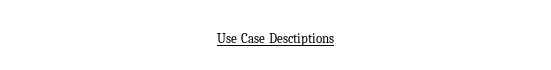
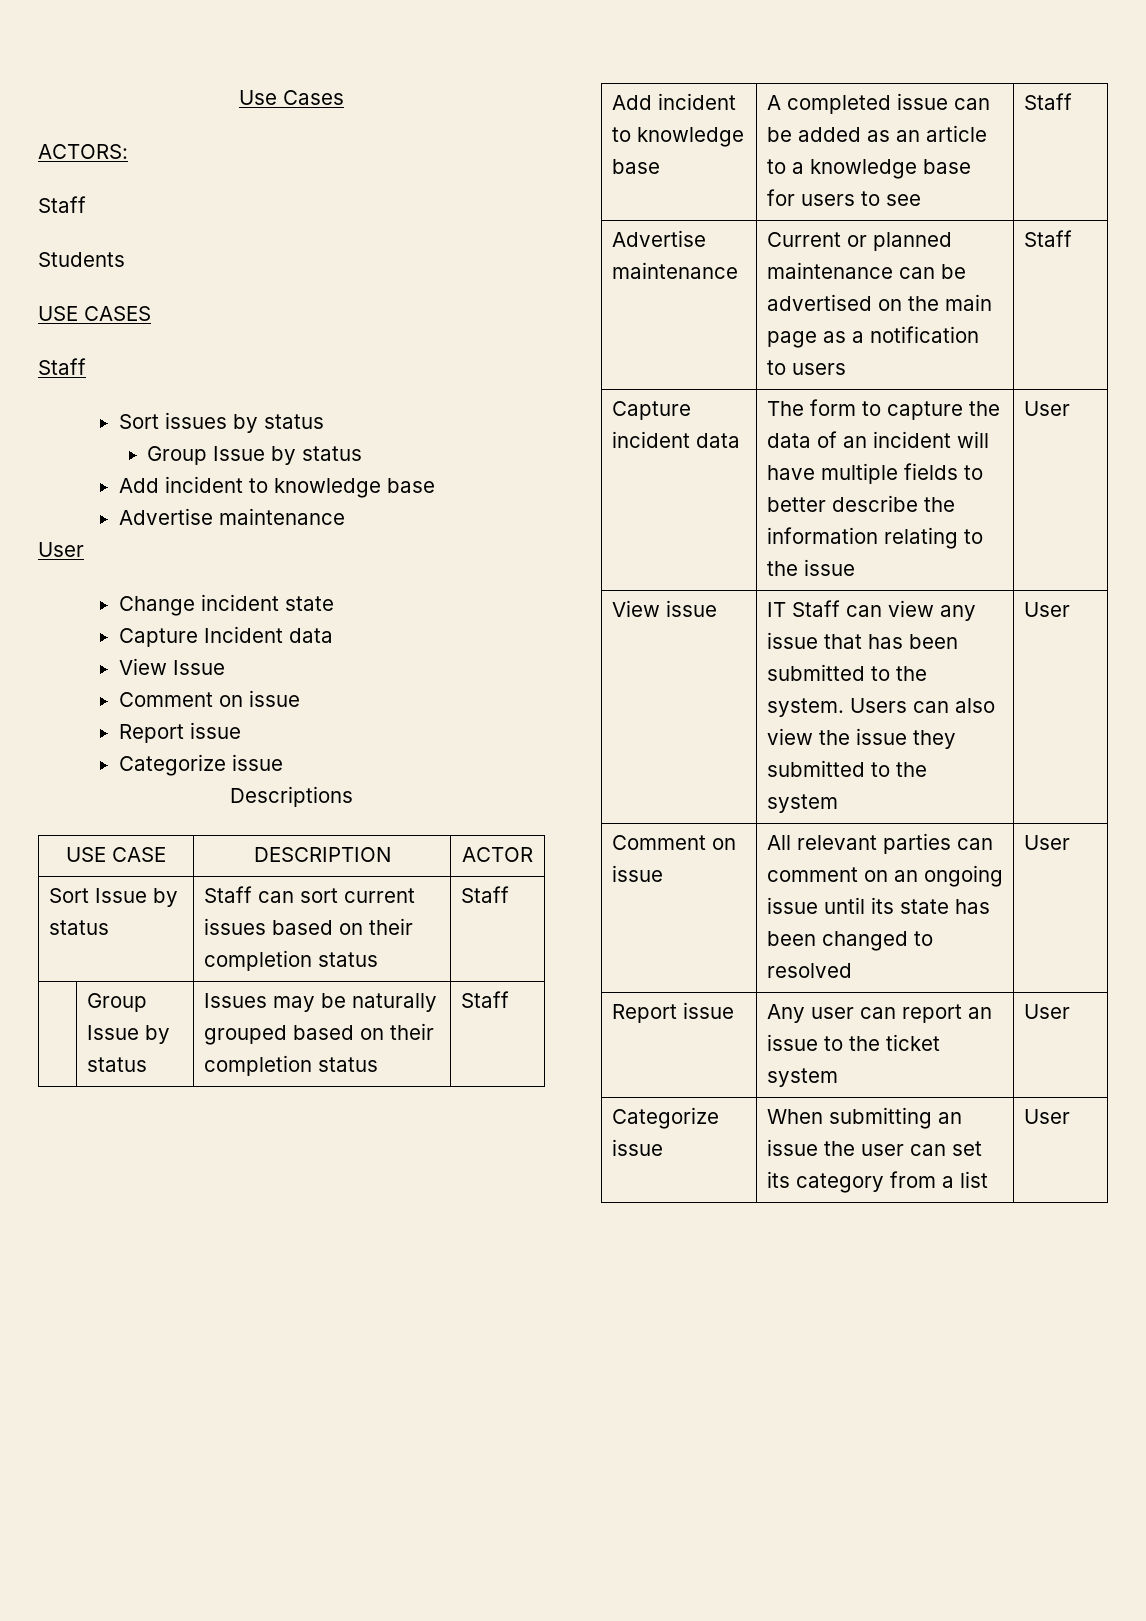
- Use Case Desctiptions
+ Use Cases
+ ACTORS:
+ Staff
+ Students
+ USE CASES
+ Staff
+ Sort issues by status
+ Group Issue by status
+ Add incident to knowledge base
+ Advertise maintenance
+ User
+ Change incident state
+ Capture Incident data
+ View Issue
+ Comment on issue
+ Report issue
+ Categorize issue
+ Descriptions
+ USE CASE | DESCRIPTION | ACTOR
+ Sort Issue by status | Staff can sort current issues based on their completion status | Staff
+ | Group Issue by status | Issues may be naturally grouped based on their completion status | Staff
+ Add incident to knowledge base | A completed issue can be added as an article to a knowledge base for users to see | Staff
+ Advertise maintenance | Current or planned maintenance can be advertised on the main page as a notification to users | Staff
+ Capture incident data | The form to capture the data of an incident will have multiple fields to better describe the information relating to the issue | User
+ View issue | IT Staff can view any issue that has been submitted to the system. Users can also view the issue they submitted to the system | User
+ Comment on issue | All relevant parties can comment on an ongoing issue until its state has been changed to resolved | User
+ Report issue | Any user can report an issue to the ticket system | User
+ Categorize issue | When submitting an issue the user can set its category from a list | User

